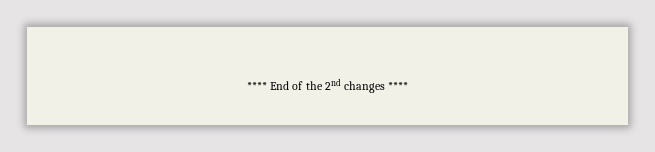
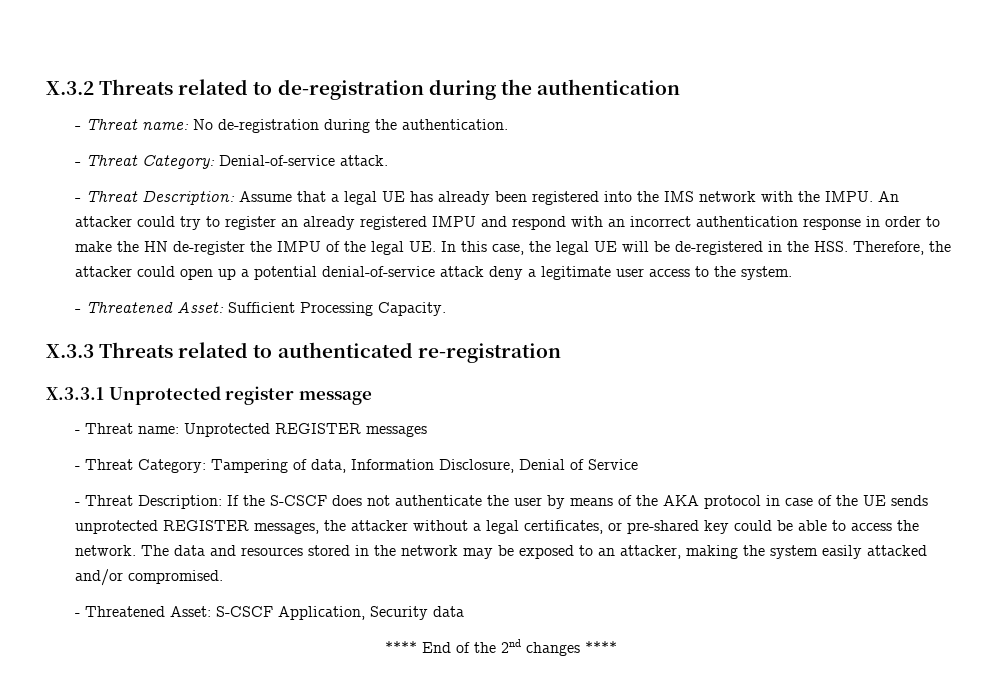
+ X.3.2 Threats related to de-registration during the authentication
+ - Threat name: No de-registration during the authentication.
+ - Threat Category: Denial-of-service attack.
+ - Threat Description: Assume that a legal UE has already been registered into the IMS network with the IMPU. An attacker could try to register an already registered IMPU and respond with an incorrect authentication response in order to make the HN de-register the IMPU of the legal UE. In this case, the legal UE will be de-registered in the HSS. Therefore, the attacker could open up a potential denial-of-service attack deny a legitimate user access to the system.
+ - Threatened Asset: Sufficient Processing Capacity.
+ X.3.3 Threats related to authenticated re-registration
+ X.3.3.1 Unprotected register message
+ - Threat name: Unprotected REGISTER messages
+ - Threat Category: Tampering of data, Information Disclosure, Denial of Service
+ - Threat Description: If the S-CSCF does not authenticate the user by means of the AKA protocol in case of the UE sends unprotected REGISTER messages, the attacker without a legal certificates, or pre-shared key could be able to access the network. The data and resources stored in the network may be exposed to an attacker, making the system easily attacked and/or compromised.
+ - Threatened Asset: S-CSCF Application, Security data

